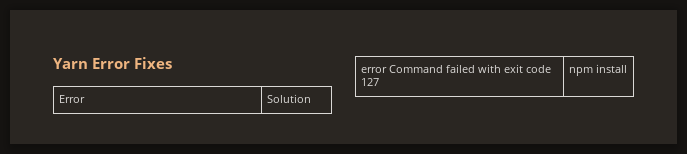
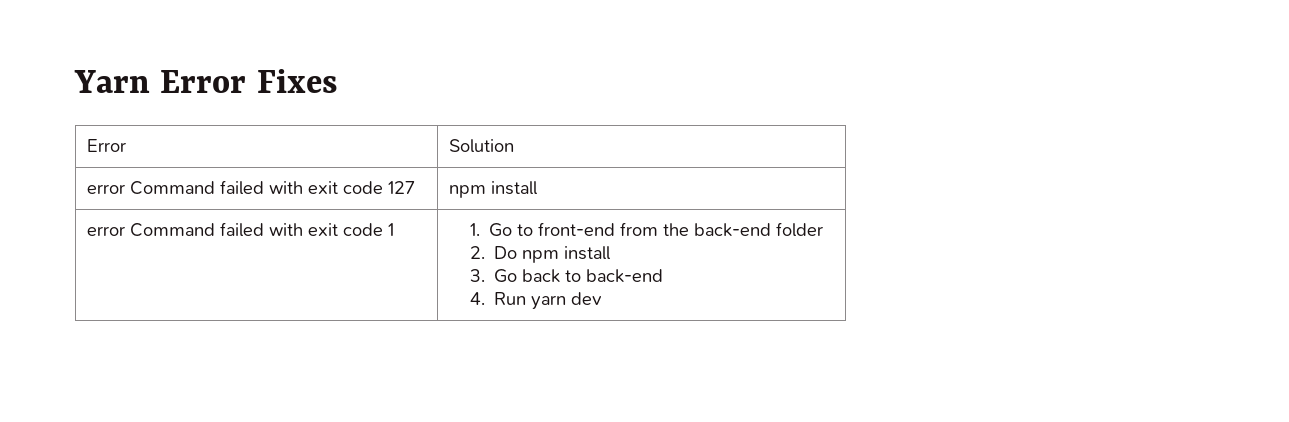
+ error Command failed with exit code 1 | 1. Go to front-end from the back-end folder
+ 2. Do npm install
+ 3. Go back to back-end
+ 4. Run yarn dev

